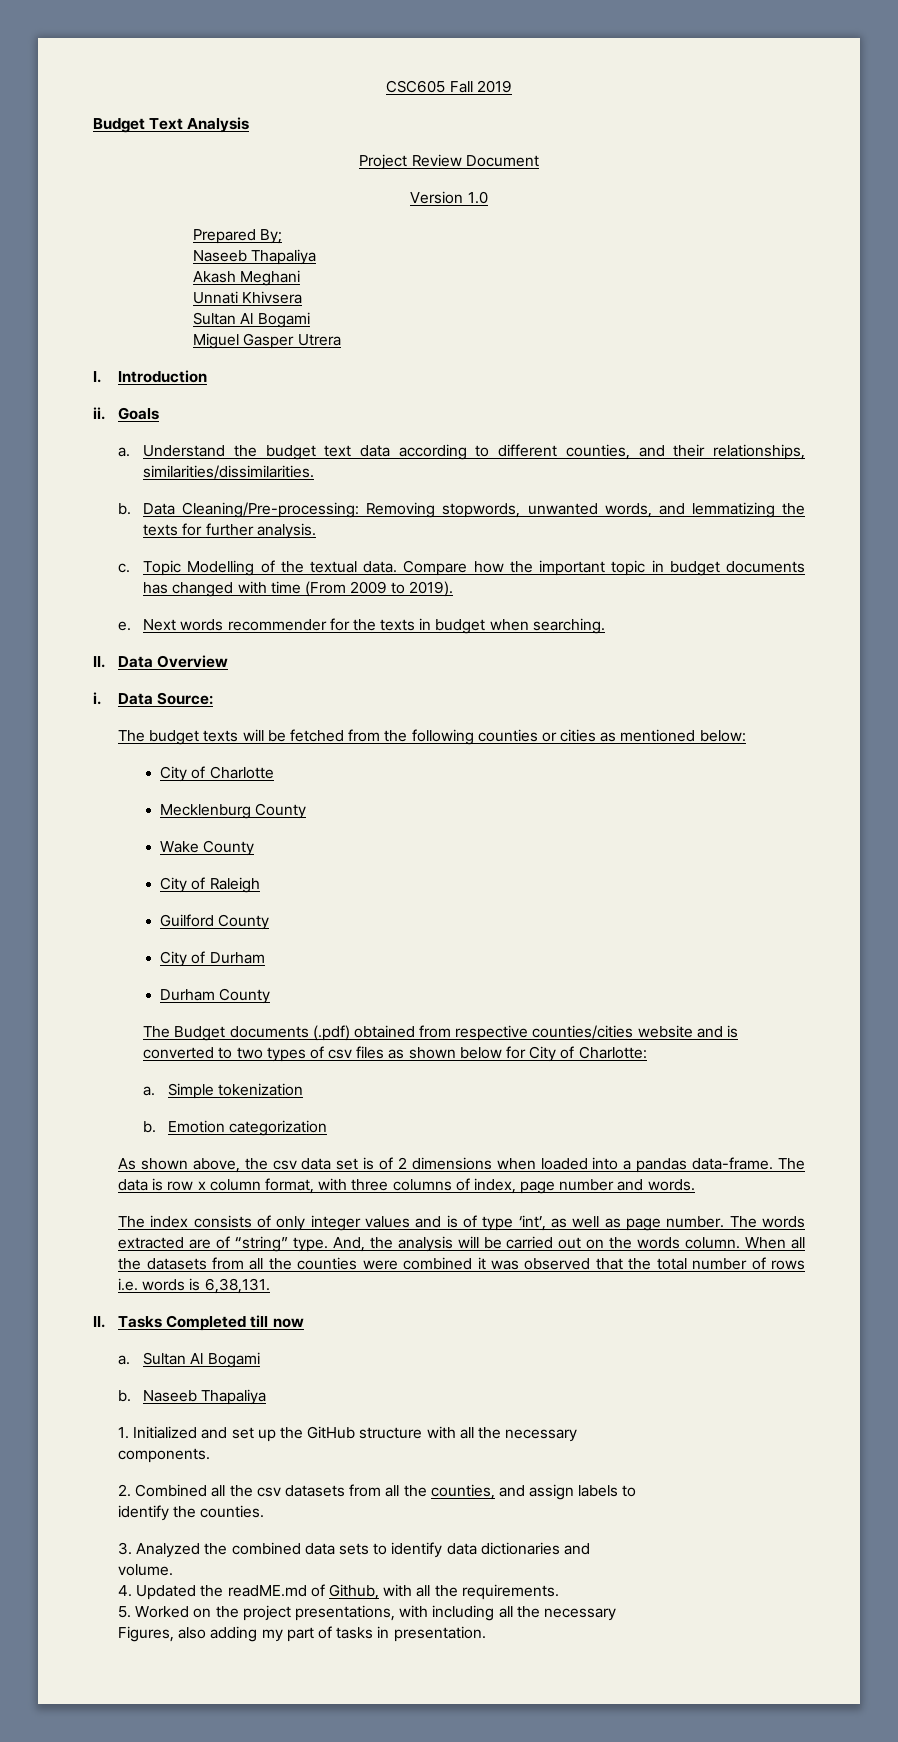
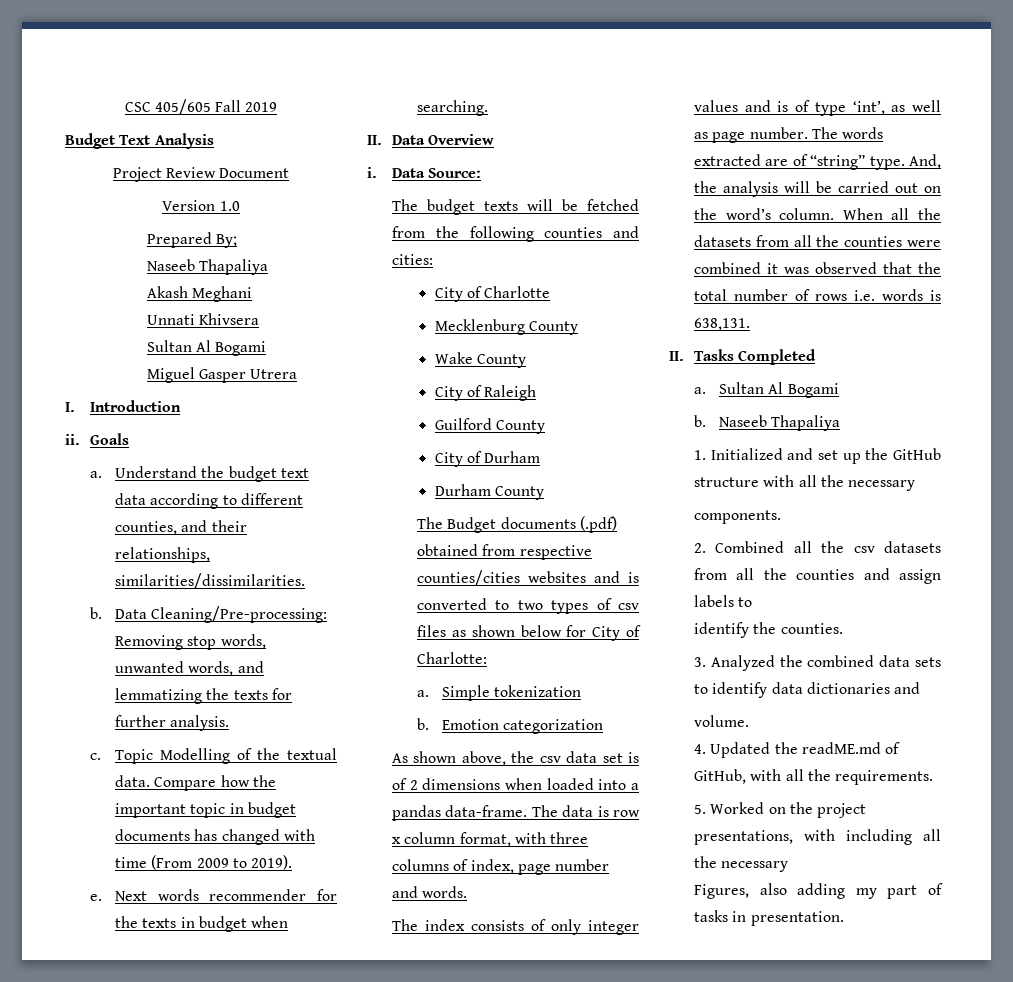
- CSC605 Fall 2019
+ CSC 405/605 Fall 2019
- Data Cleaning/Pre-processing: Removing stopwords, unwanted words, and lemmatizing the texts for further analysis.
+ Data Cleaning/Pre-processing: Removing stop words, unwanted words, and lemmatizing the texts for further analysis.
- The budget texts will be fetched from the following counties or cities as mentioned below:
+ The budget texts will be fetched from the following counties and cities:
- The Budget documents (.pdf) obtained from respective counties/cities website and is converted to two types of csv files as shown below for City of Charlotte:
+ The Budget documents (.pdf) obtained from respective counties/cities websites and is converted to two types of csv files as shown below for City of Charlotte:
- And, the analysis will be carried out on the words column.
+ And, the analysis will be carried out on the word’s column.
- When all the datasets from all the counties were combined it was observed that the total number of rows i.e. words is 6,38,131.
+ When all the datasets from all the counties were combined it was observed that the total number of rows i.e. words is 638,131.
- II. Tasks Completed till now
+ II. Tasks Completed
- 2. Combined all the csv datasets from all the counties, and assign labels to
+ 2. Combined all the csv datasets from all the counties and assign labels to
- 4. Updated the readME.md of Github, with all the requirements.
+ 4. Updated the readME.md of GitHub, with all the requirements.

